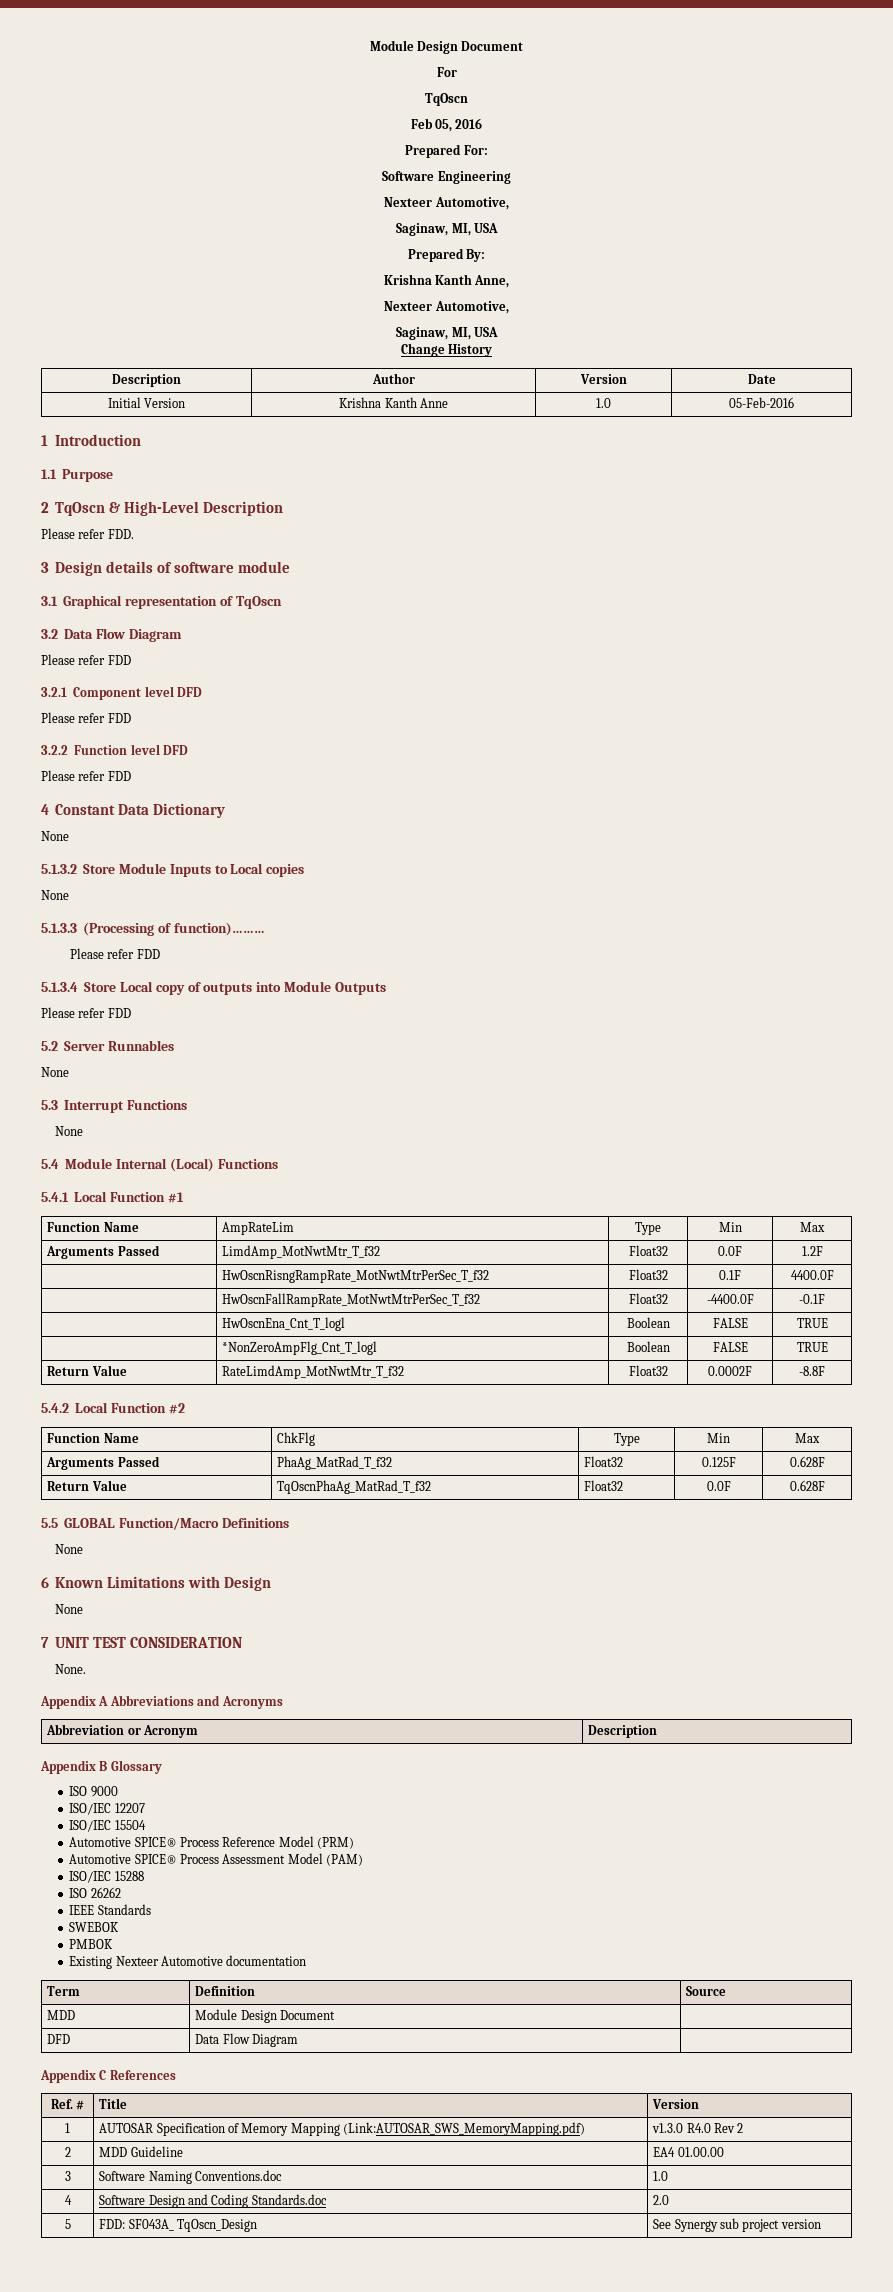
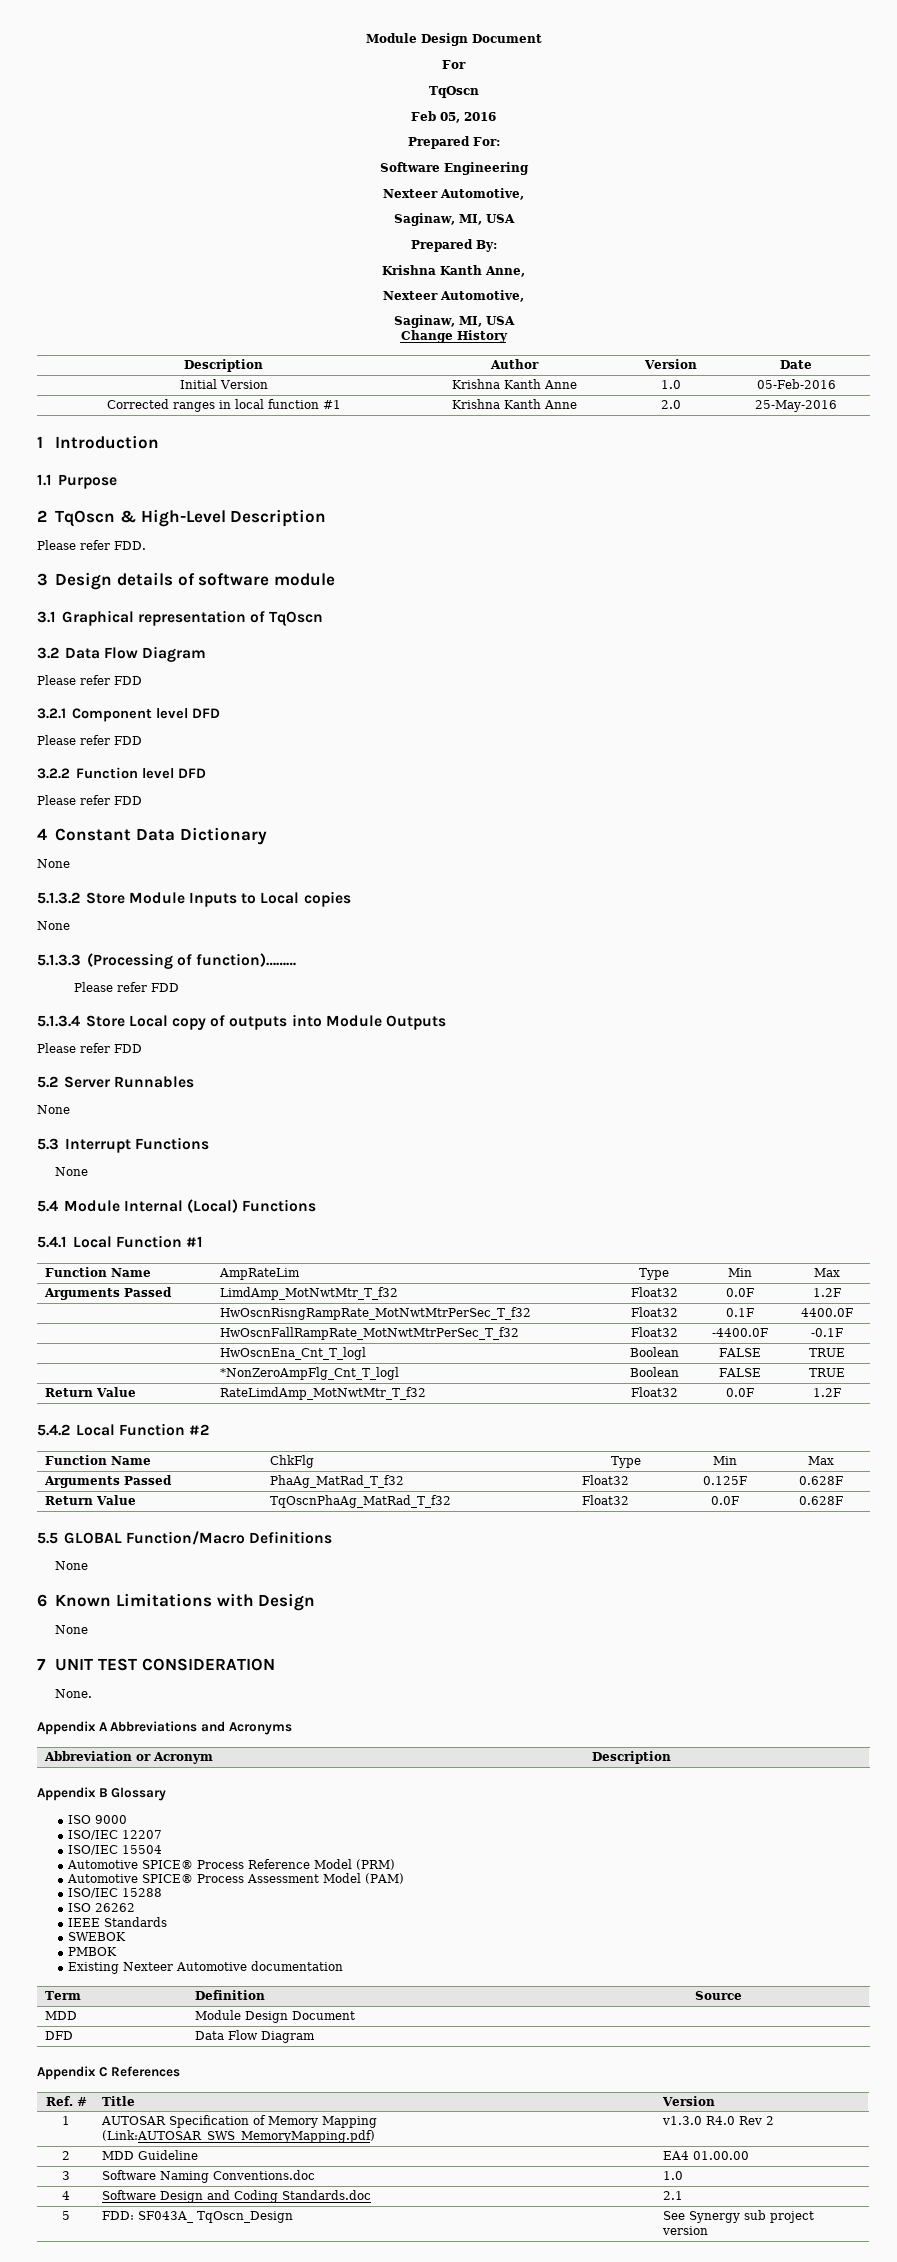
+ Corrected ranges in local function #1 | Krishna Kanth Anne | 2.0 | 25-May-2016
- Return Value | RateLimdAmp_MotNwtMtr_T_f32 | Float32 | 0.0002F | -8.8F
+ Return Value | RateLimdAmp_MotNwtMtr_T_f32 | Float32 | 0.0F | 1.2F
- 4 | Software Design and Coding Standards.doc | 2.0
+ 4 | Software Design and Coding Standards.doc | 2.1

